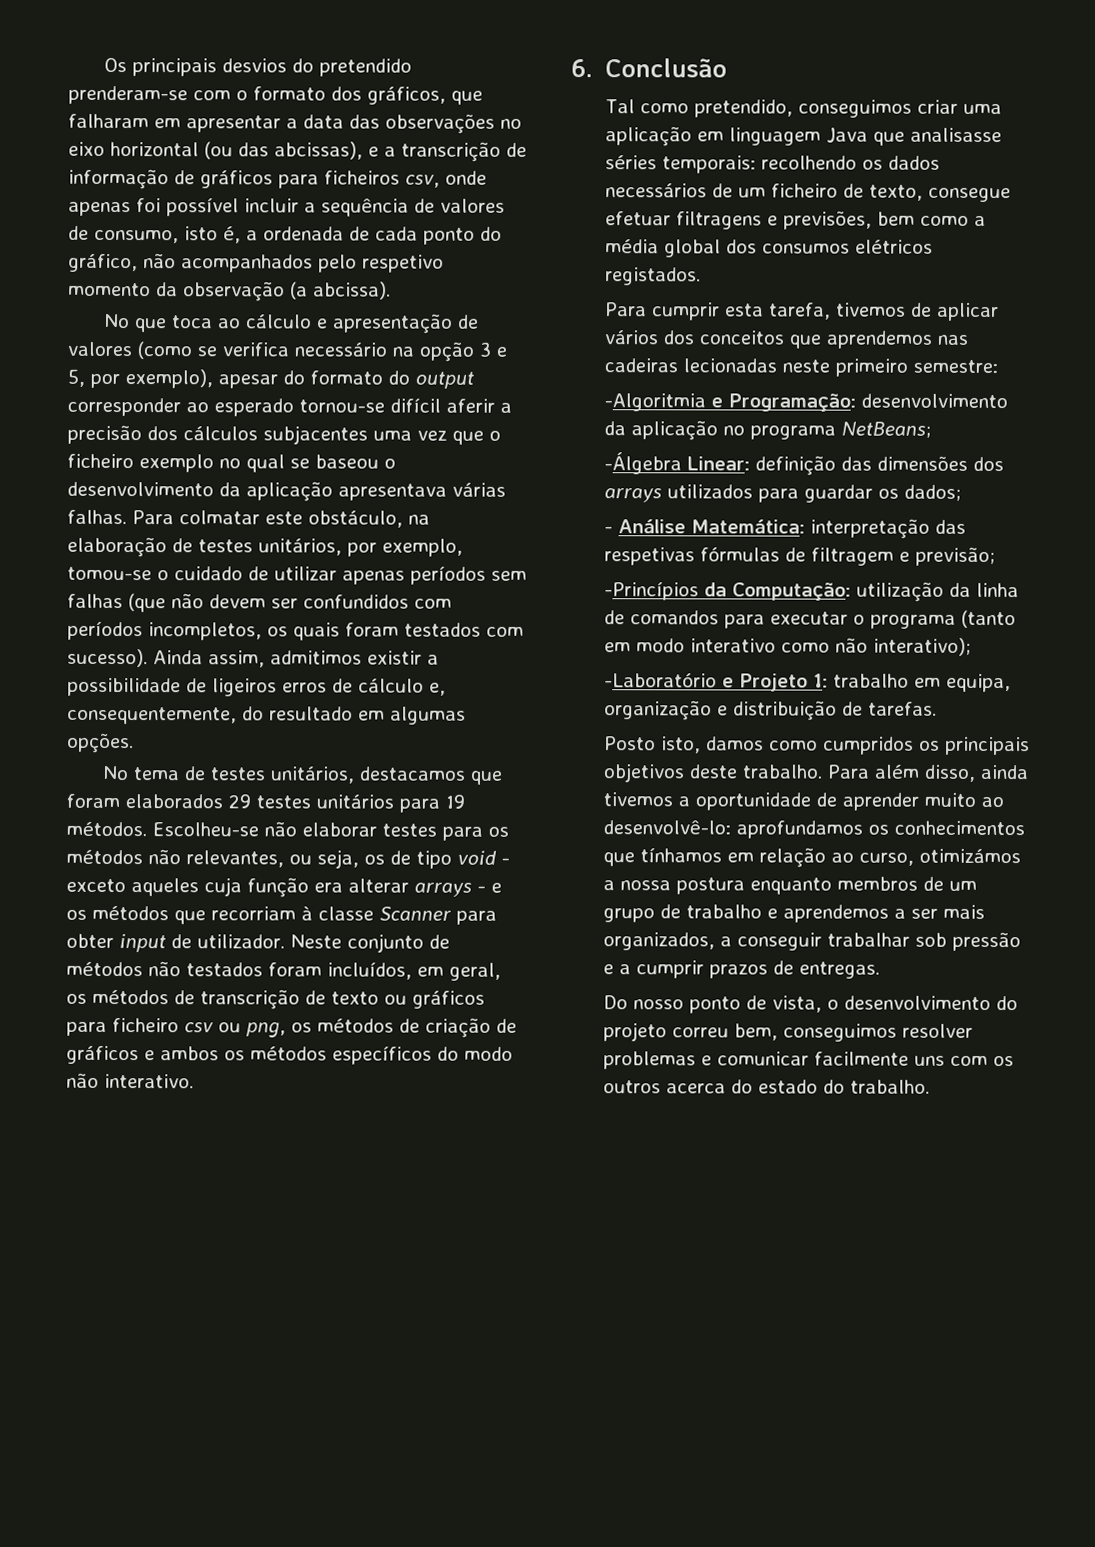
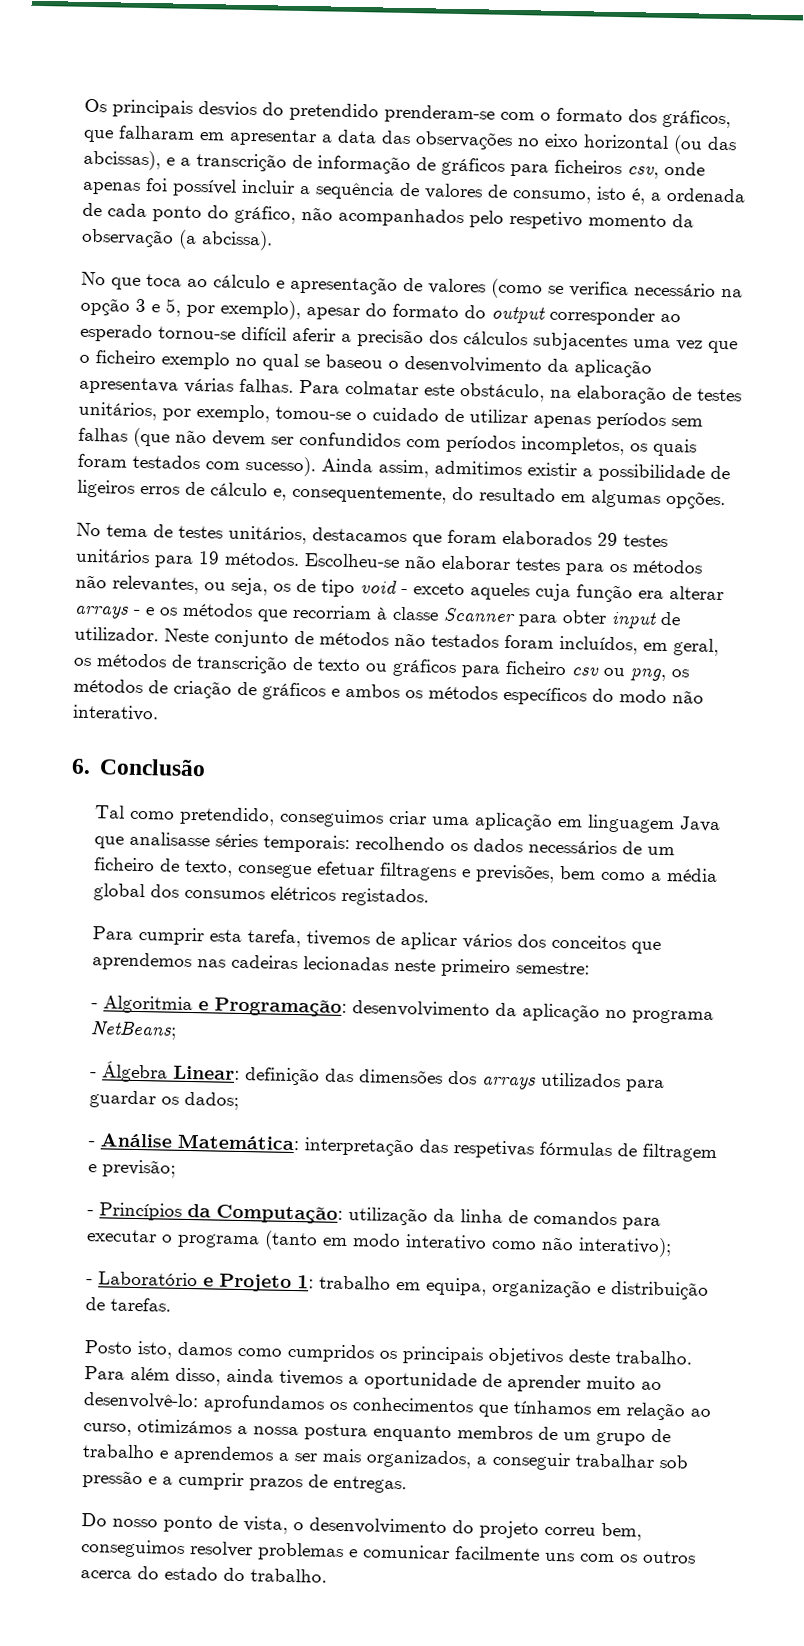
- -Algoritmia e Programação: desenvolvimento da aplicação no programa NetBeans;
+ - Algoritmia e Programação: desenvolvimento da aplicação no programa NetBeans;
- -Álgebra Linear: definição das dimensões dos arrays utilizados para guardar os dados;
+ - Álgebra Linear: definição das dimensões dos arrays utilizados para guardar os dados;
- -Princípios da Computação: utilização da linha de comandos para executar o programa (tanto em modo interativo como não interativo);
+ - Princípios da Computação: utilização da linha de comandos para executar o programa (tanto em modo interativo como não interativo);
- -Laboratório e Projeto 1: trabalho em equipa, organização e distribuição de tarefas.
+ - Laboratório e Projeto 1: trabalho em equipa, organização e distribuição de tarefas.

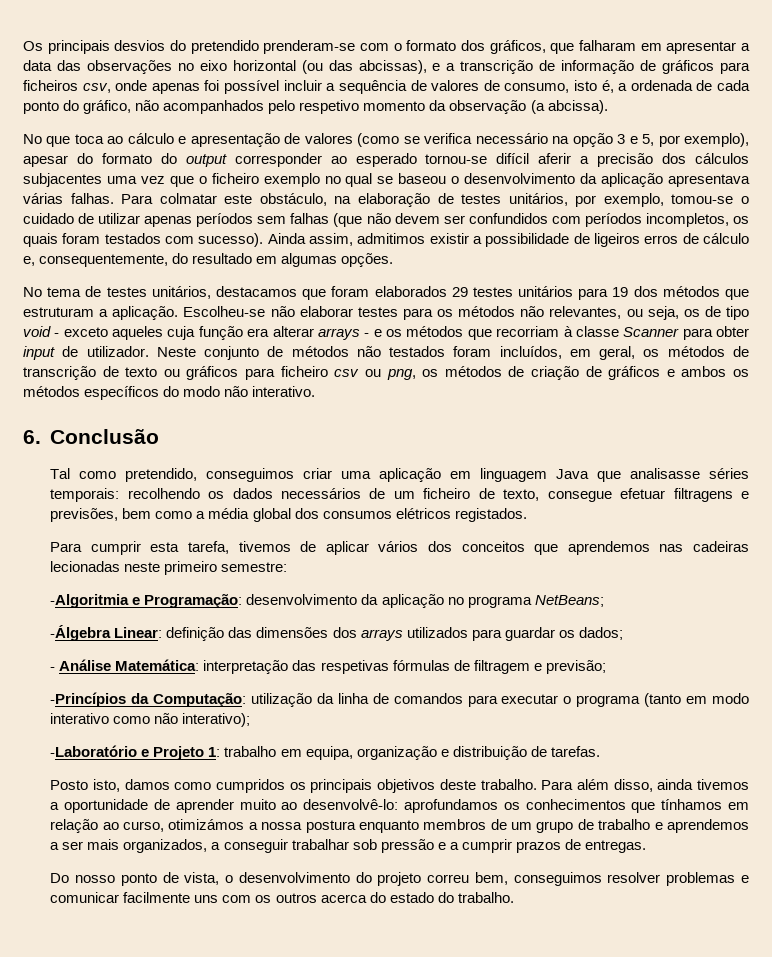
- No tema de testes unitários, destacamos que foram elaborados 29 testes unitários para 19 métodos.
+ No tema de testes unitários, destacamos que foram elaborados 29 testes unitários para 19 dos métodos que estruturam a aplicação.
- - Algoritmia e Programação: desenvolvimento da aplicação no programa NetBeans;
+ -Algoritmia e Programação: desenvolvimento da aplicação no programa NetBeans;
- - Álgebra Linear: definição das dimensões dos arrays utilizados para guardar os dados;
+ -Álgebra Linear: definição das dimensões dos arrays utilizados para guardar os dados;
- - Princípios da Computação: utilização da linha de comandos para executar o programa (tanto em modo interativo como não interativo);
+ -Princípios da Computação: utilização da linha de comandos para executar o programa (tanto em modo interativo como não interativo);
- - Laboratório e Projeto 1: trabalho em equipa, organização e distribuição de tarefas.
+ -Laboratório e Projeto 1: trabalho em equipa, organização e distribuição de tarefas.

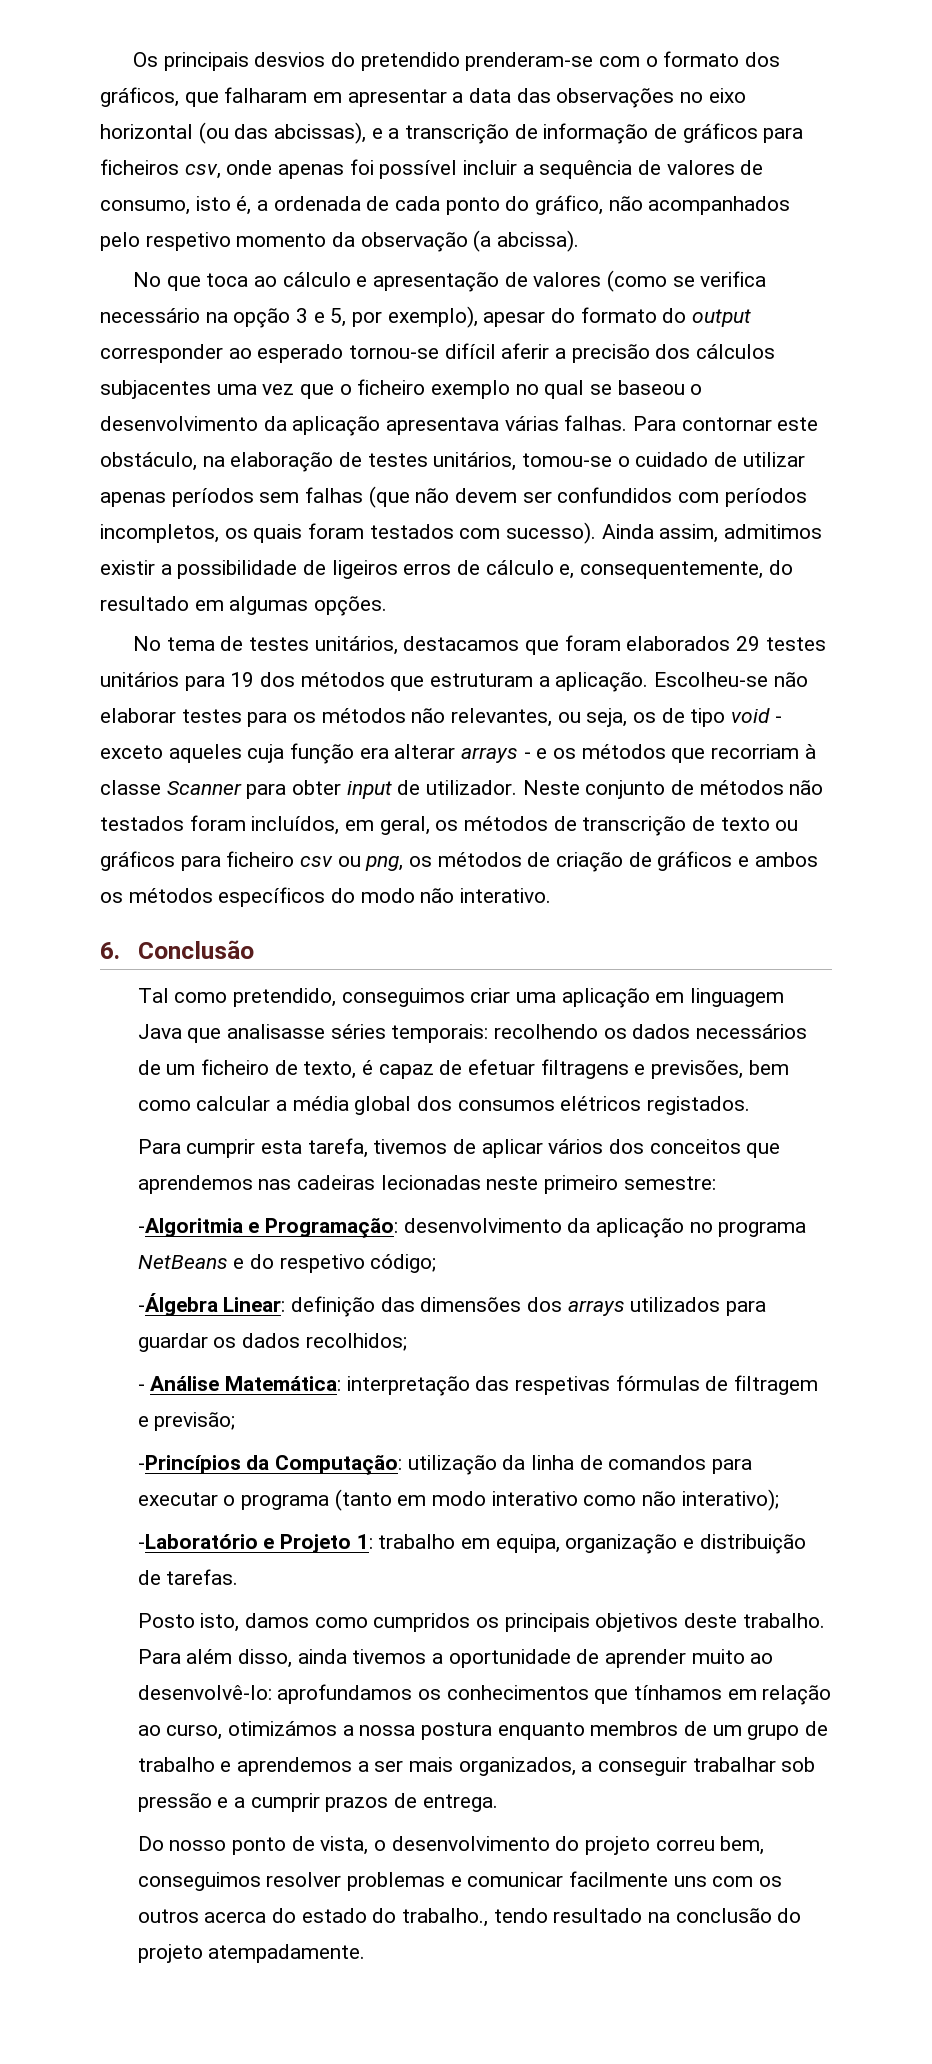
- Para colmatar este obstáculo, na elaboração de testes unitários, por exemplo, tomou-se o cuidado de utilizar apenas períodos sem falhas (que não devem ser confundidos com períodos incompletos, os quais foram testados com sucesso).
+ Para contornar este obstáculo, na elaboração de testes unitários, tomou-se o cuidado de utilizar apenas períodos sem falhas (que não devem ser confundidos com períodos incompletos, os quais foram testados com sucesso).
- Tal como pretendido, conseguimos criar uma aplicação em linguagem Java que analisasse séries temporais: recolhendo os dados necessários de um ficheiro de texto, consegue efetuar filtragens e previsões, bem como a média global dos consumos elétricos registados.
+ Tal como pretendido, conseguimos criar uma aplicação em linguagem Java que analisasse séries temporais: recolhendo os dados necessários de um ficheiro de texto, é capaz de efetuar filtragens e previsões, bem como calcular a média global dos consumos elétricos registados.
- -Algoritmia e Programação: desenvolvimento da aplicação no programa NetBeans;
+ -Algoritmia e Programação: desenvolvimento da aplicação no programa NetBeans e do respetivo código;
- -Álgebra Linear: definição das dimensões dos arrays utilizados para guardar os dados;
+ -Álgebra Linear: definição das dimensões dos arrays utilizados para guardar os dados recolhidos;
- Para além disso, ainda tivemos a oportunidade de aprender muito ao desenvolvê-lo: aprofundamos os conhecimentos que tínhamos em relação ao curso, otimizámos a nossa postura enquanto membros de um grupo de trabalho e aprendemos a ser mais organizados, a conseguir trabalhar sob pressão e a cumprir prazos de entregas.
+ Para além disso, ainda tivemos a oportunidade de aprender muito ao desenvolvê-lo: aprofundamos os conhecimentos que tínhamos em relação ao curso, otimizámos a nossa postura enquanto membros de um grupo de trabalho e aprendemos a ser mais organizados, a conseguir trabalhar sob pressão e a cumprir prazos de entrega.
- Do nosso ponto de vista, o desenvolvimento do projeto correu bem, conseguimos resolver problemas e comunicar facilmente uns com os outros acerca do estado do trabalho.
+ Do nosso ponto de vista, o desenvolvimento do projeto correu bem, conseguimos resolver problemas e comunicar facilmente uns com os outros acerca do estado do trabalho., tendo resultado na conclusão do projeto atempadamente.

